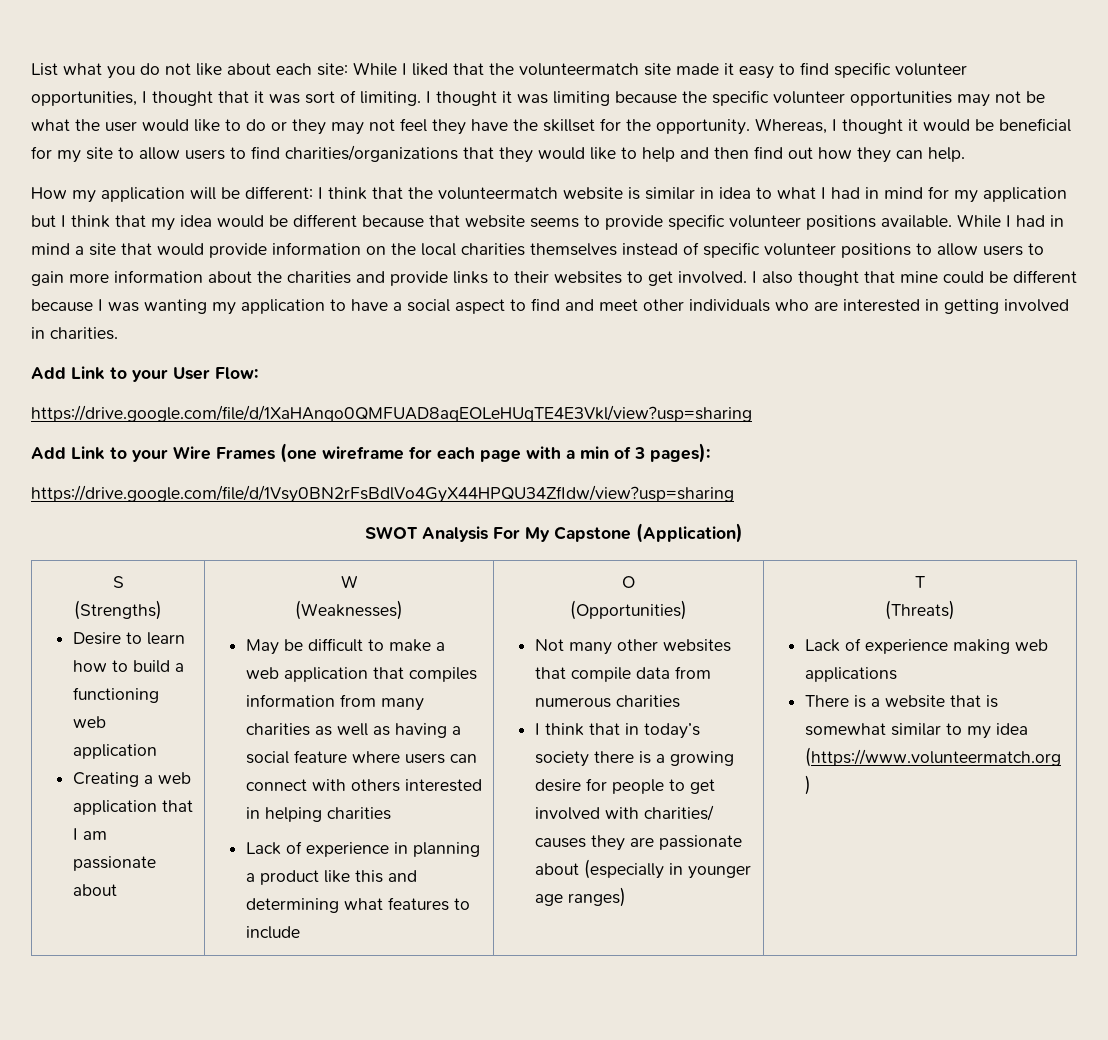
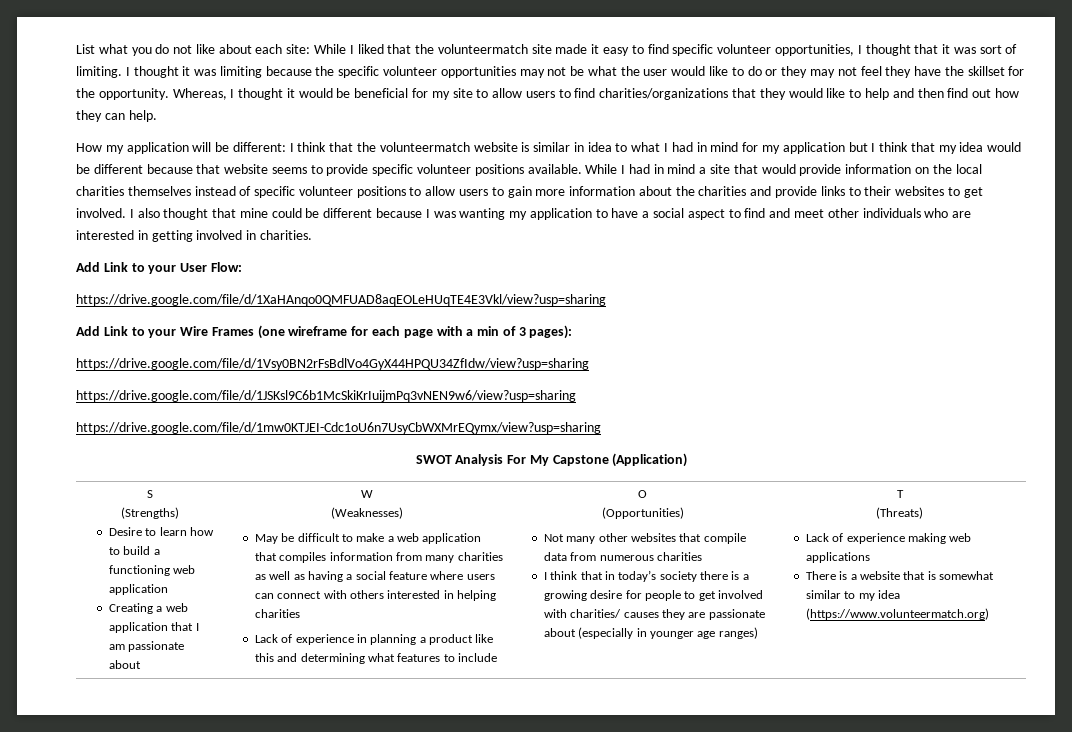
+ https://drive.google.com/file/d/1JSKsl9C6b1McSkiKrIuijmPq3vNEN9w6/view?usp=sharing
+ https://drive.google.com/file/d/1mw0KTJEI-Cdc1oU6n7UsyCbWXMrEQymx/view?usp=sharing

